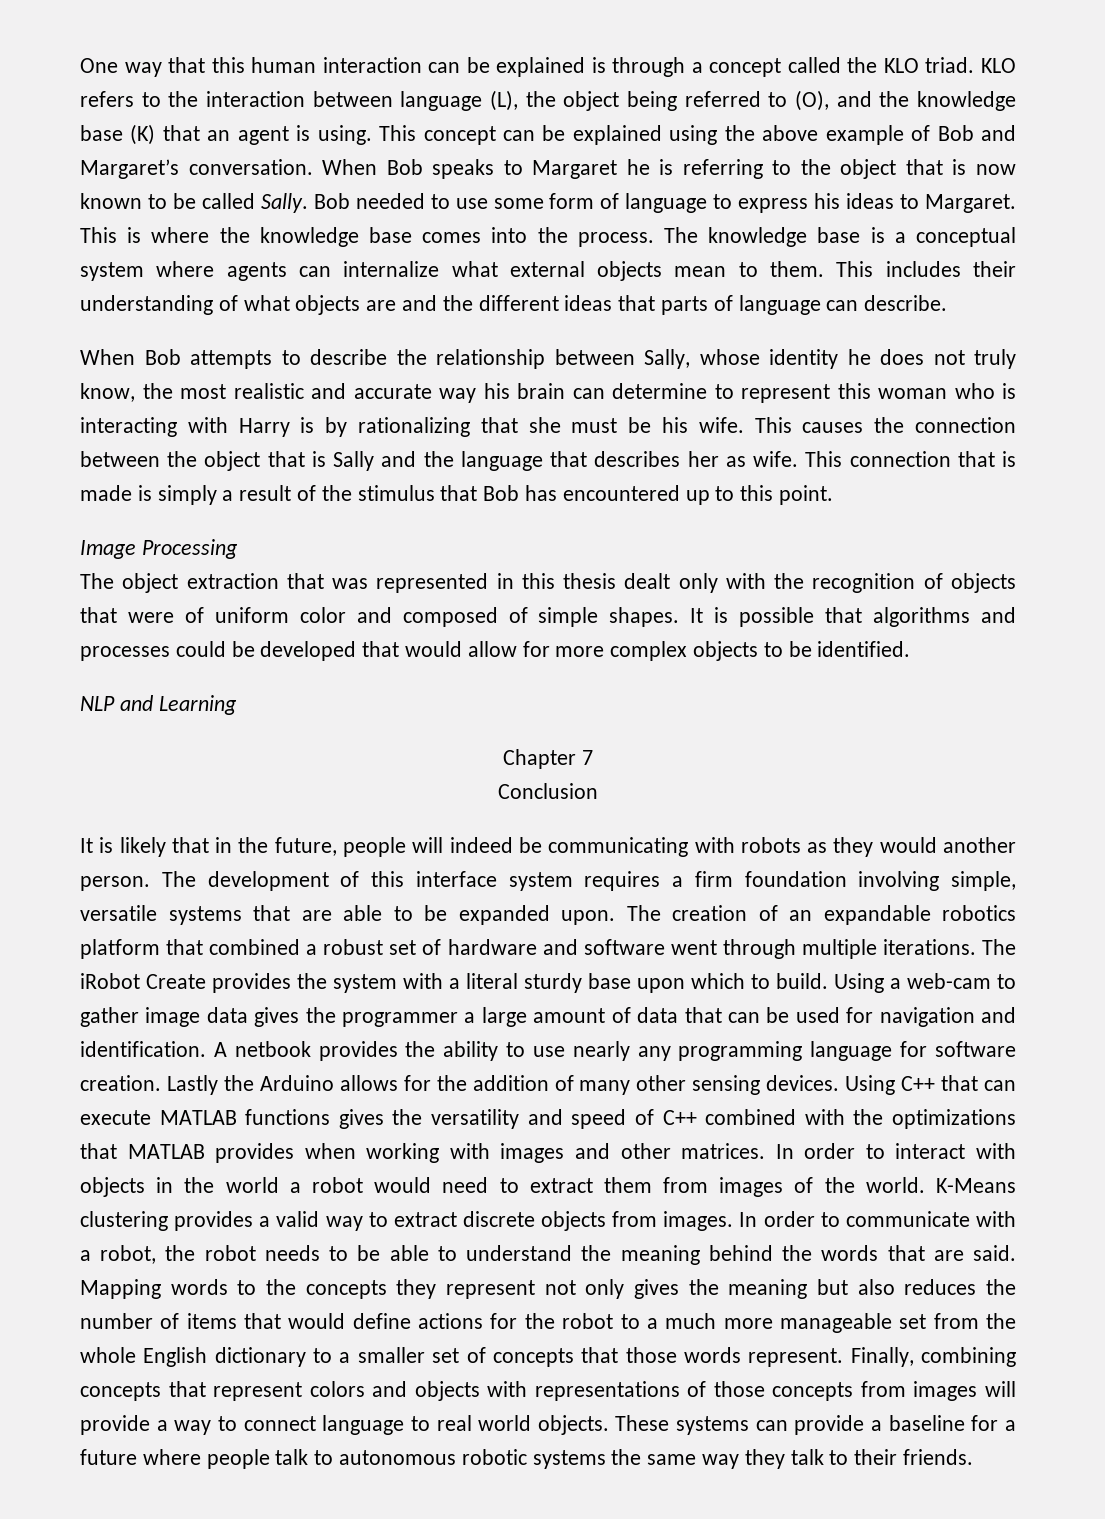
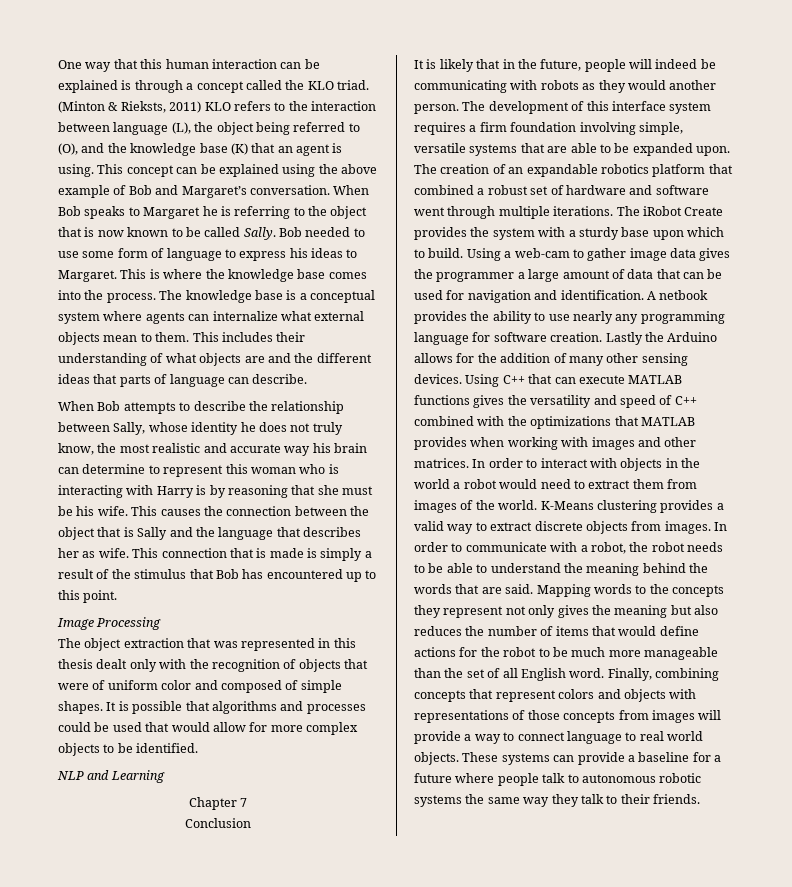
- KLO refers to the interaction between language (L), the object being referred to (O), and the knowledge base (K) that an agent is using.
+ (Minton & Rieksts, 2011) KLO refers to the interaction between language (L), the object being referred to (O), and the knowledge base (K) that an agent is using.
- When Bob attempts to describe the relationship between Sally, whose identity he does not truly know, the most realistic and accurate way his brain can determine to represent this woman who is interacting with Harry is by rationalizing that she must be his wife.
+ When Bob attempts to describe the relationship between Sally, whose identity he does not truly know, the most realistic and accurate way his brain can determine to represent this woman who is interacting with Harry is by reasoning that she must be his wife.
- It is possible that algorithms and processes could be developed that would allow for more complex objects to be identified.
+ It is possible that algorithms and processes could be used that would allow for more complex objects to be identified.
- The iRobot Create provides the system with a literal sturdy base upon which to build.
+ The iRobot Create provides the system with a sturdy base upon which to build.
- Mapping words to the concepts they represent not only gives the meaning but also reduces the number of items that would define actions for the robot to a much more manageable set from the whole English dictionary to a smaller set of concepts that those words represent.
+ Mapping words to the concepts they represent not only gives the meaning but also reduces the number of items that would define actions for the robot to be much more manageable than the set of all English word.

